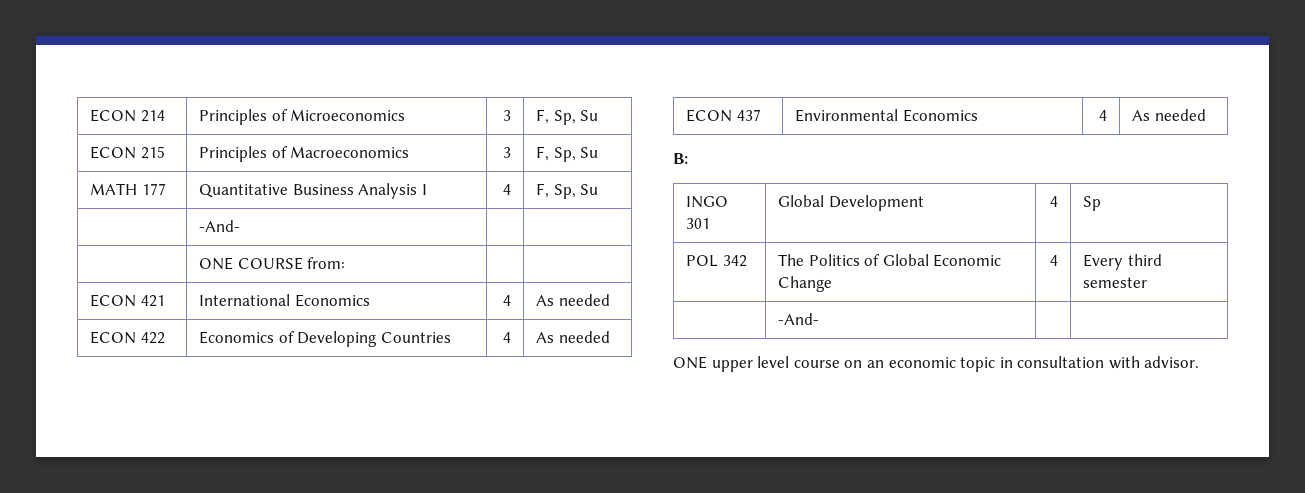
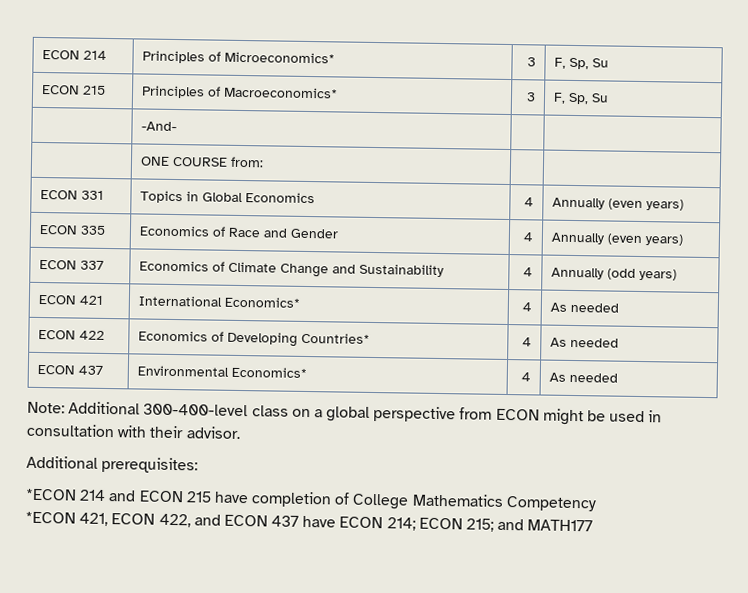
- ECON 214 | Principles of Microeconomics | 3 | F, Sp, Su
+ ECON 214 | Principles of Microeconomics* | 3 | F, Sp, Su
- ECON 215 | Principles of Macroeconomics | 3 | F, Sp, Su
- MATH 177 | Quantitative Business Analysis I | 4 | F, Sp, Su
+ ECON 215 | Principles of Macroeconomics* | 3 | F, Sp, Su
  | -And- | |
  | ONE COURSE from: | |
+ ECON 331 | Topics in Global Economics | 4 | Annually (even years)
+ ECON 335 | Economics of Race and Gender | 4 | Annually (even years)
+ ECON 337 | Economics of Climate Change and Sustainability | 4 | Annually (odd years)
- ECON 421 | International Economics | 4 | As needed
+ ECON 421 | International Economics* | 4 | As needed
- ECON 422 | Economics of Developing Countries | 4 | As needed
+ ECON 422 | Economics of Developing Countries* | 4 | As needed
- ECON 437 | Environmental Economics | 4 | As needed
- B:
- INGO 301 | Global Development | 4 | Sp
- POL 342 | The Politics of Global Economic Change | 4 | Every third semester
- | -And- | |
- ONE upper level course on an economic topic in consultation with advisor.
+ ECON 437 | Environmental Economics* | 4 | As needed
+ Note: Additional 300-400-level class on a global perspective from ECON might be used in consultation with their advisor.
+ Additional prerequisites:
+ *ECON 214 and ECON 215 have completion of College Mathematics Competency
+ *ECON 421, ECON 422, and ECON 437 have ECON 214; ECON 215; and MATH177

